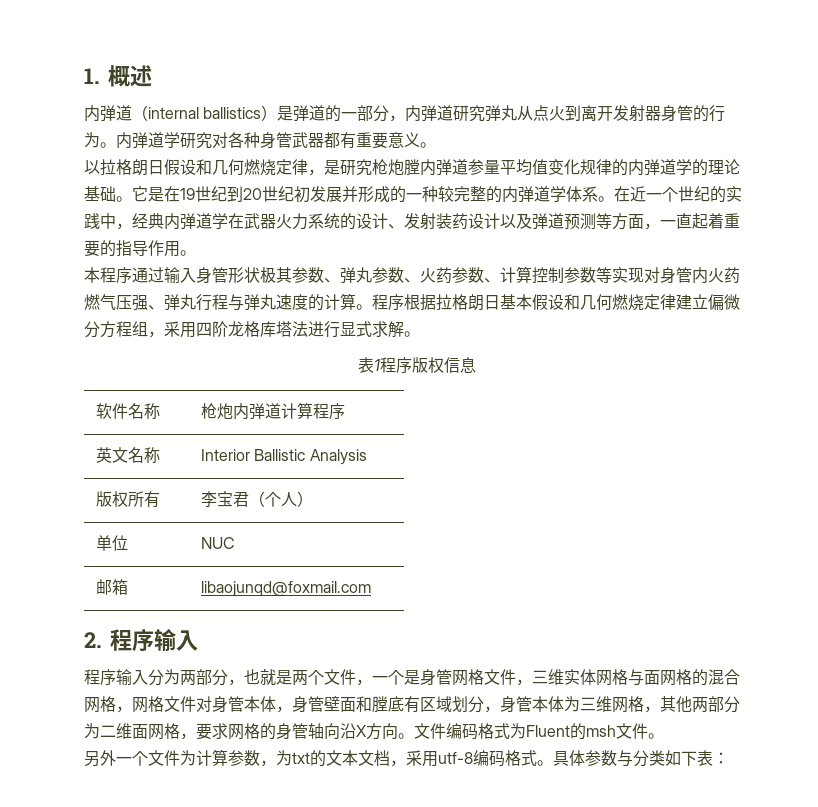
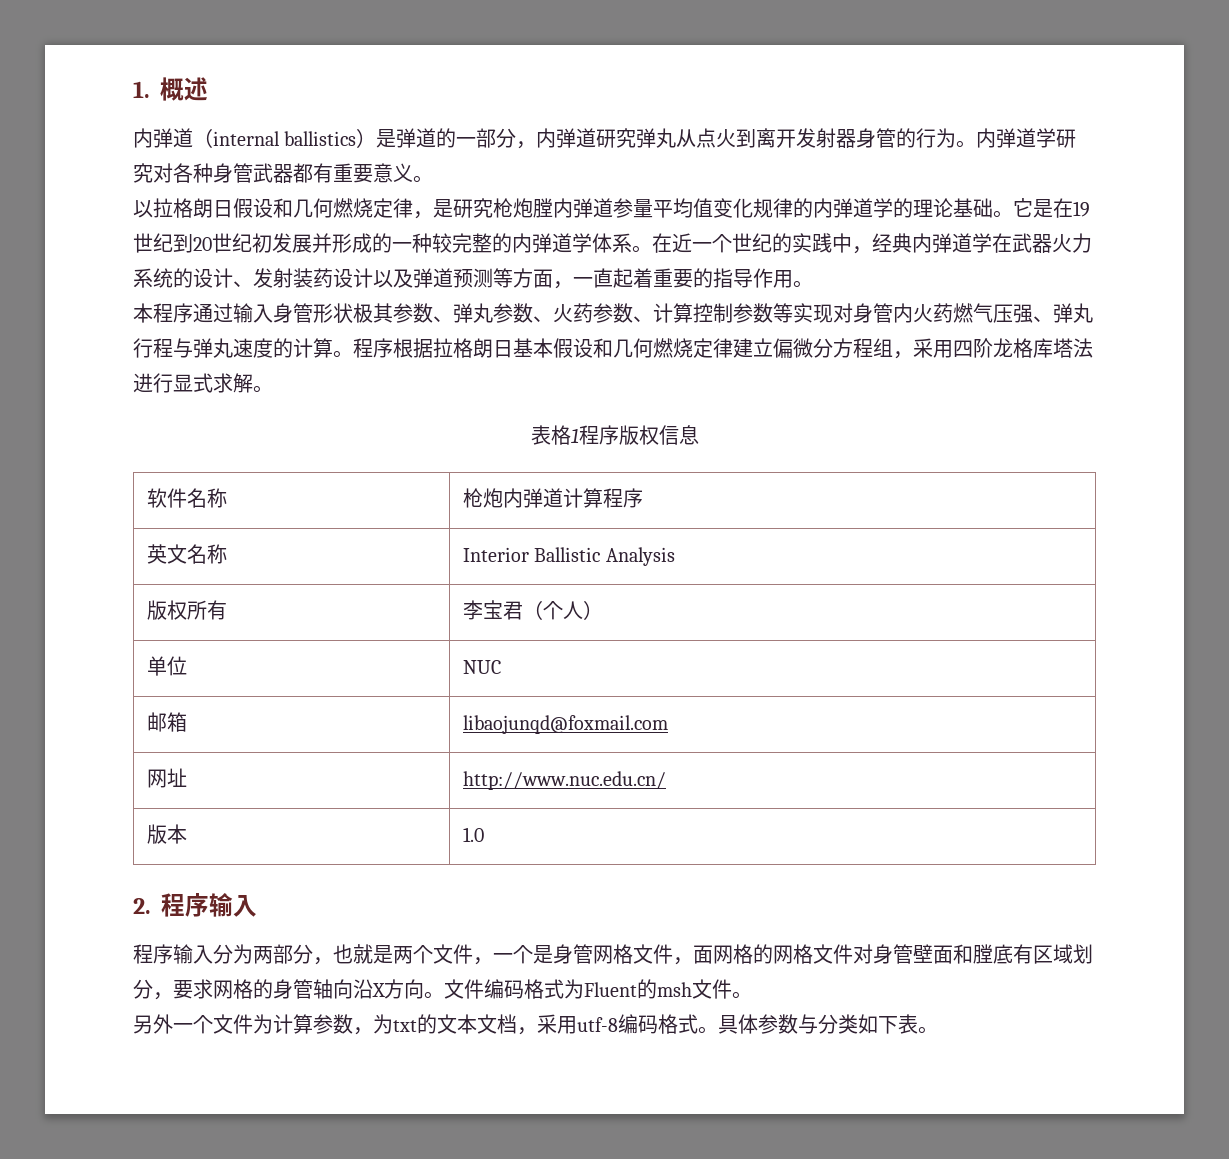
- 表1程序版权信息
+ 表格1程序版权信息
+ 网址 | http://www.nuc.edu.cn/
+ 版本 | 1.0
- 程序输入分为两部分，也就是两个文件，一个是身管网格文件，三维实体网格与面网格的混合网格，网格文件对身管本体，身管壁面和膛底有区域划分，身管本体为三维网格，其他两部分为二维面网格，要求网格的身管轴向沿X方向。
+ 程序输入分为两部分，也就是两个文件，一个是身管网格文件，面网格的网格文件对身管壁面和膛底有区域划分，要求网格的身管轴向沿X方向。
- 具体参数与分类如下表：
+ 具体参数与分类如下表。

